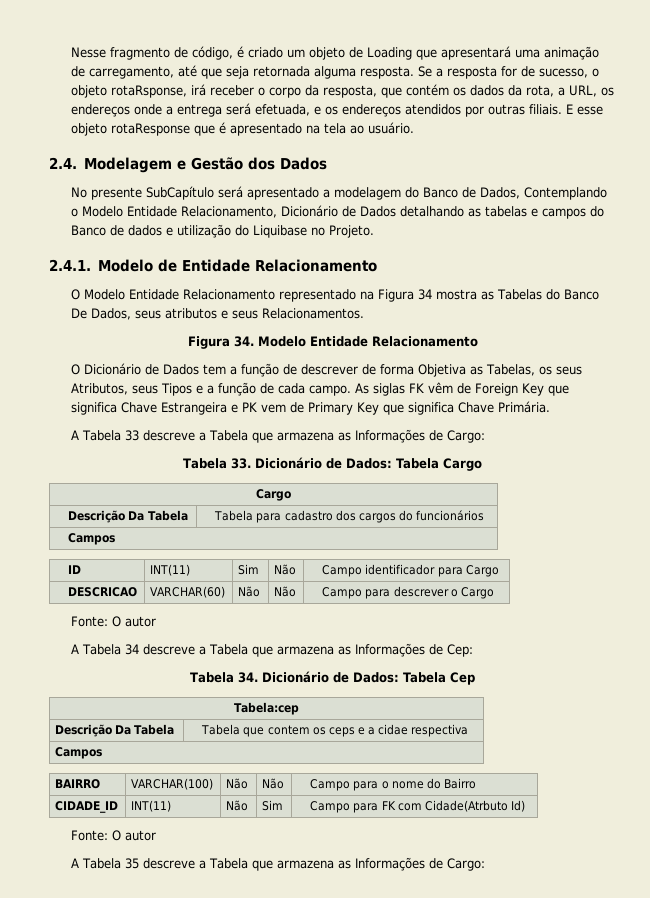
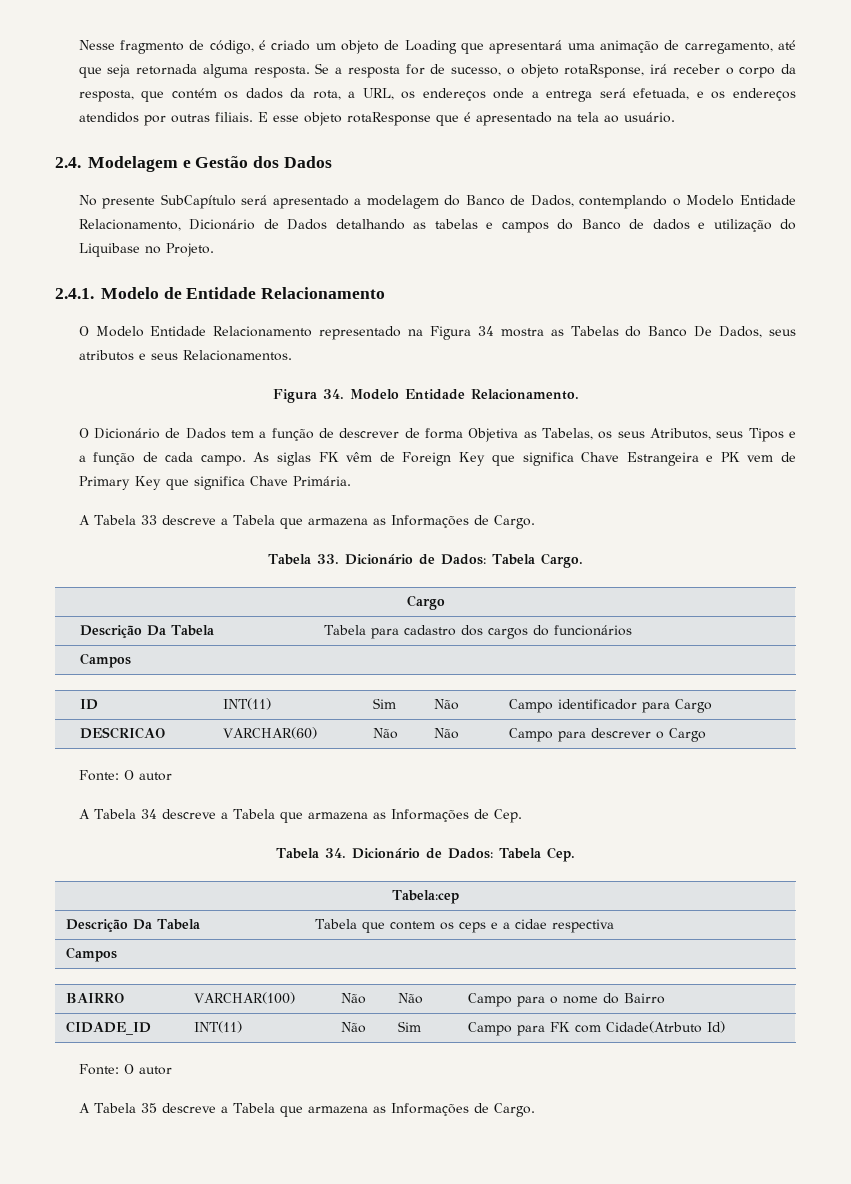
- No presente SubCapítulo será apresentado a modelagem do Banco de Dados, Contemplando o Modelo Entidade Relacionamento, Dicionário de Dados detalhando as tabelas e campos do Banco de dados e utilização do Liquibase no Projeto.
+ No presente SubCapítulo será apresentado a modelagem do Banco de Dados, contemplando o Modelo Entidade Relacionamento, Dicionário de Dados detalhando as tabelas e campos do Banco de dados e utilização do Liquibase no Projeto.
- Figura 34. Modelo Entidade Relacionamento
+ Figura 34. Modelo Entidade Relacionamento.
- A Tabela 33 descreve a Tabela que armazena as Informações de Cargo:
+ A Tabela 33 descreve a Tabela que armazena as Informações de Cargo.
- Tabela 33. Dicionário de Dados: Tabela Cargo
+ Tabela 33. Dicionário de Dados: Tabela Cargo.
- A Tabela 34 descreve a Tabela que armazena as Informações de Cep:
+ A Tabela 34 descreve a Tabela que armazena as Informações de Cep.
- Tabela 34. Dicionário de Dados: Tabela Cep
+ Tabela 34. Dicionário de Dados: Tabela Cep.
- A Tabela 35 descreve a Tabela que armazena as Informações de Cargo:
+ A Tabela 35 descreve a Tabela que armazena as Informações de Cargo.

